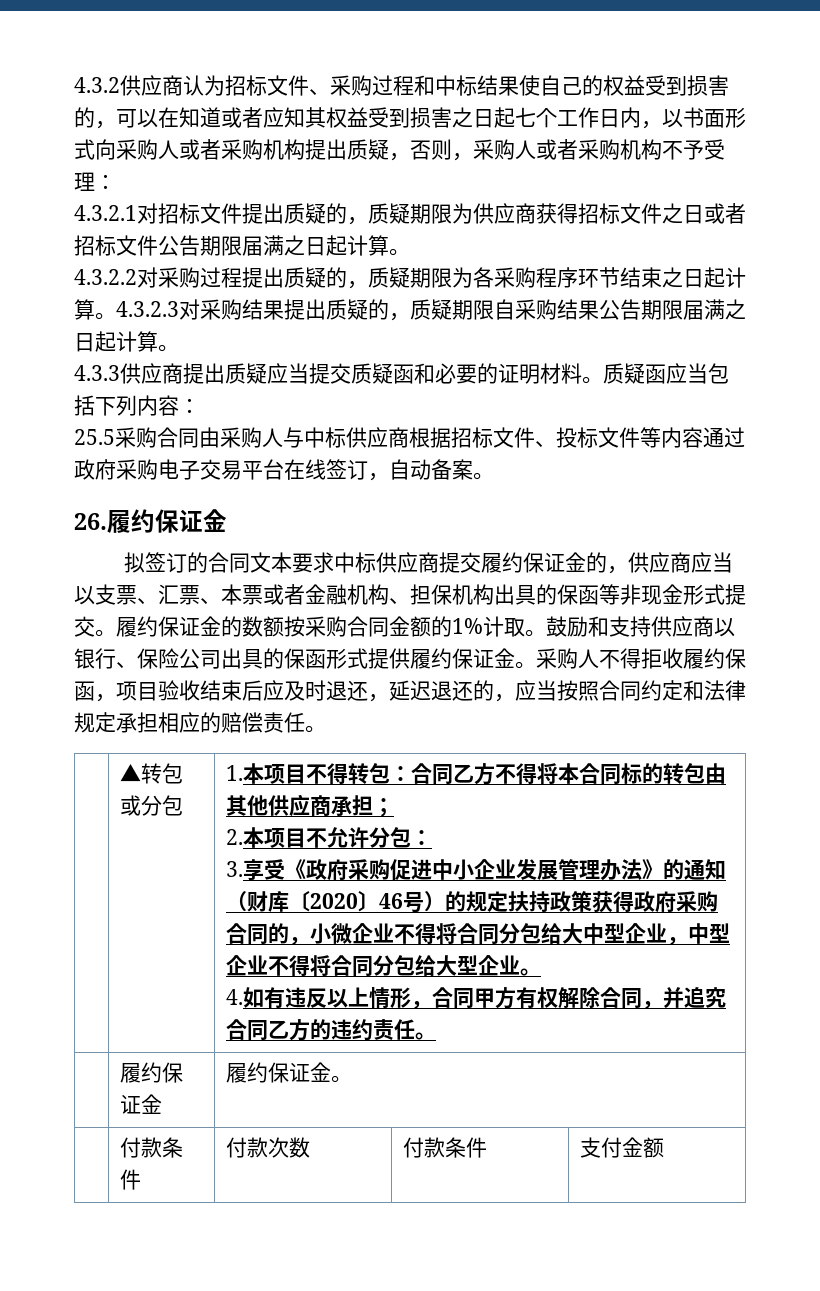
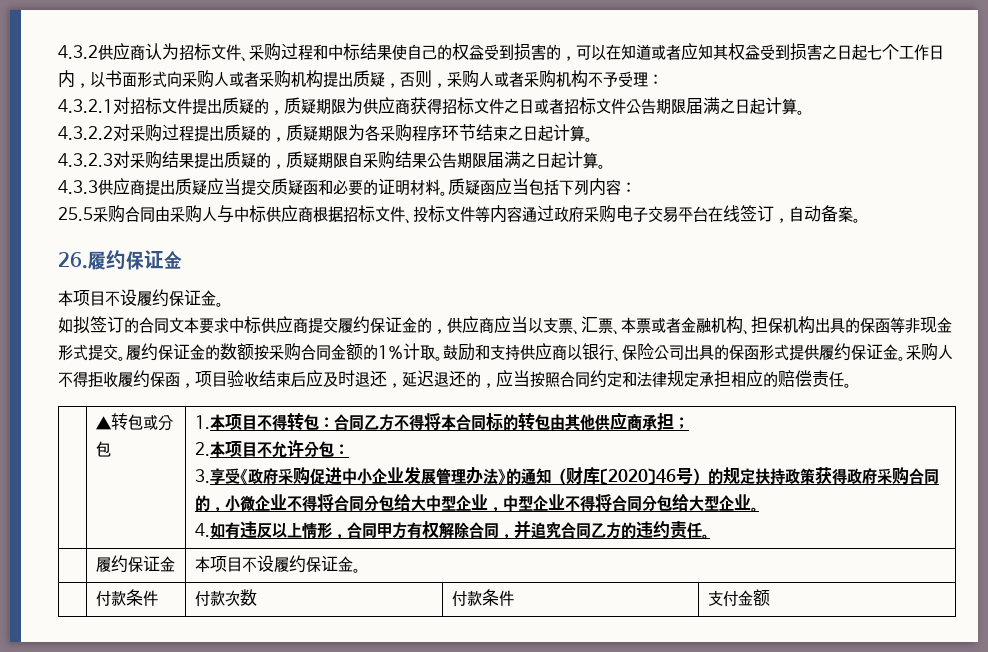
- 4.3.2.2对采购过程提出质疑的，质疑期限为各采购程序环节结束之日起计算。4.3.2.3对采购结果提出质疑的，质疑期限自采购结果公告期限届满之日起计算。
+ 4.3.2.2对采购过程提出质疑的，质疑期限为各采购程序环节结束之日起计算。
+ 4.3.2.3对采购结果提出质疑的，质疑期限自采购结果公告期限届满之日起计算。
  26.履约保证金
- 拟签订的合同文本要求中标供应商提交履约保证金的，供应商应当以支票、汇票、本票或者金融机构、担保机构出具的保函等非现金形式提交。
+ 本项目不设履约保证金。
+ 如拟签订的合同文本要求中标供应商提交履约保证金的，供应商应当以支票、汇票、本票或者金融机构、担保机构出具的保函等非现金形式提交。
- | 履约保证金 | 履约保证金。
+ | 履约保证金 | 本项目不设履约保证金。

